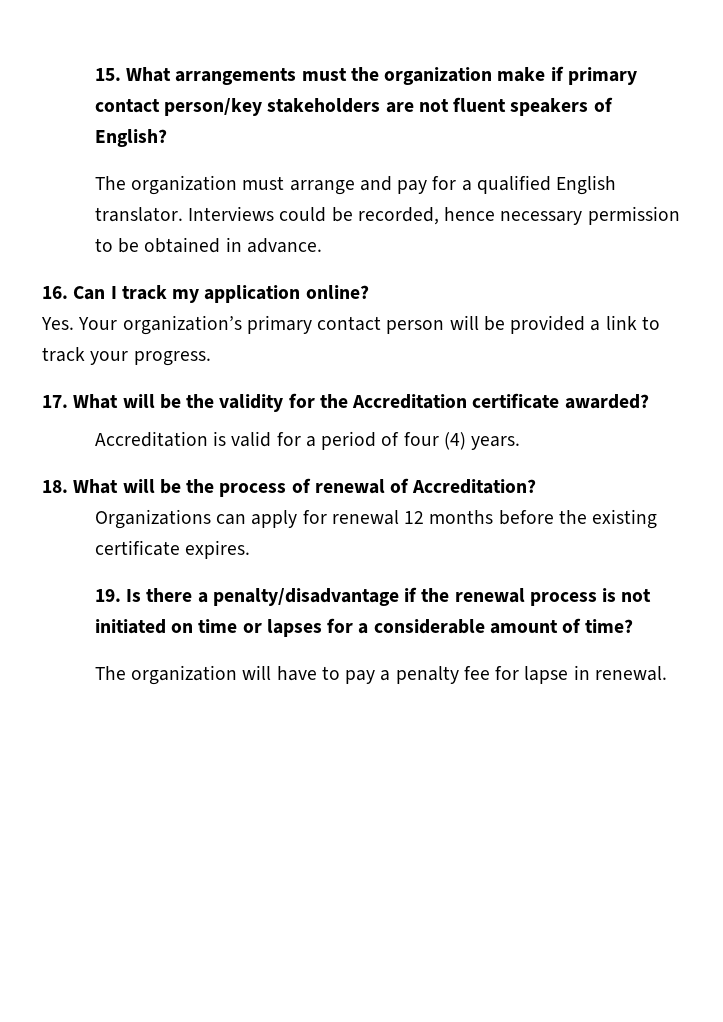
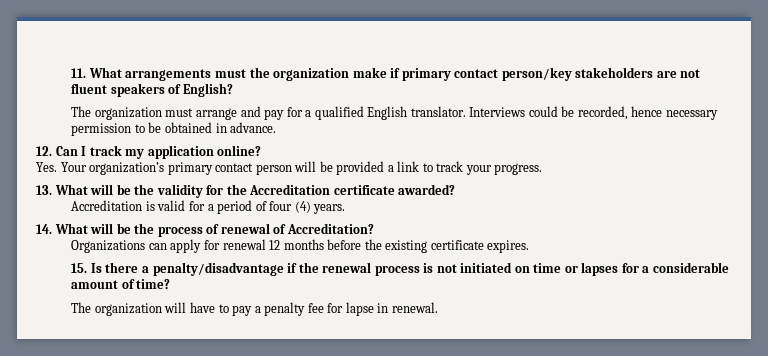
- 15. What arrangements must the organization make if primary contact person/key stakeholders are not fluent speakers of English?
+ 11. What arrangements must the organization make if primary contact person/key stakeholders are not fluent speakers of English?
- 16. Can I track my application online?
+ 12. Can I track my application online?
- 17. What will be the validity for the Accreditation certificate awarded?
+ 13. What will be the validity for the Accreditation certificate awarded?
- 18. What will be the process of renewal of Accreditation?
+ 14. What will be the process of renewal of Accreditation?
- 19. Is there a penalty/disadvantage if the renewal process is not initiated on time or lapses for a considerable amount of time?
+ 15. Is there a penalty/disadvantage if the renewal process is not initiated on time or lapses for a considerable amount of time?

